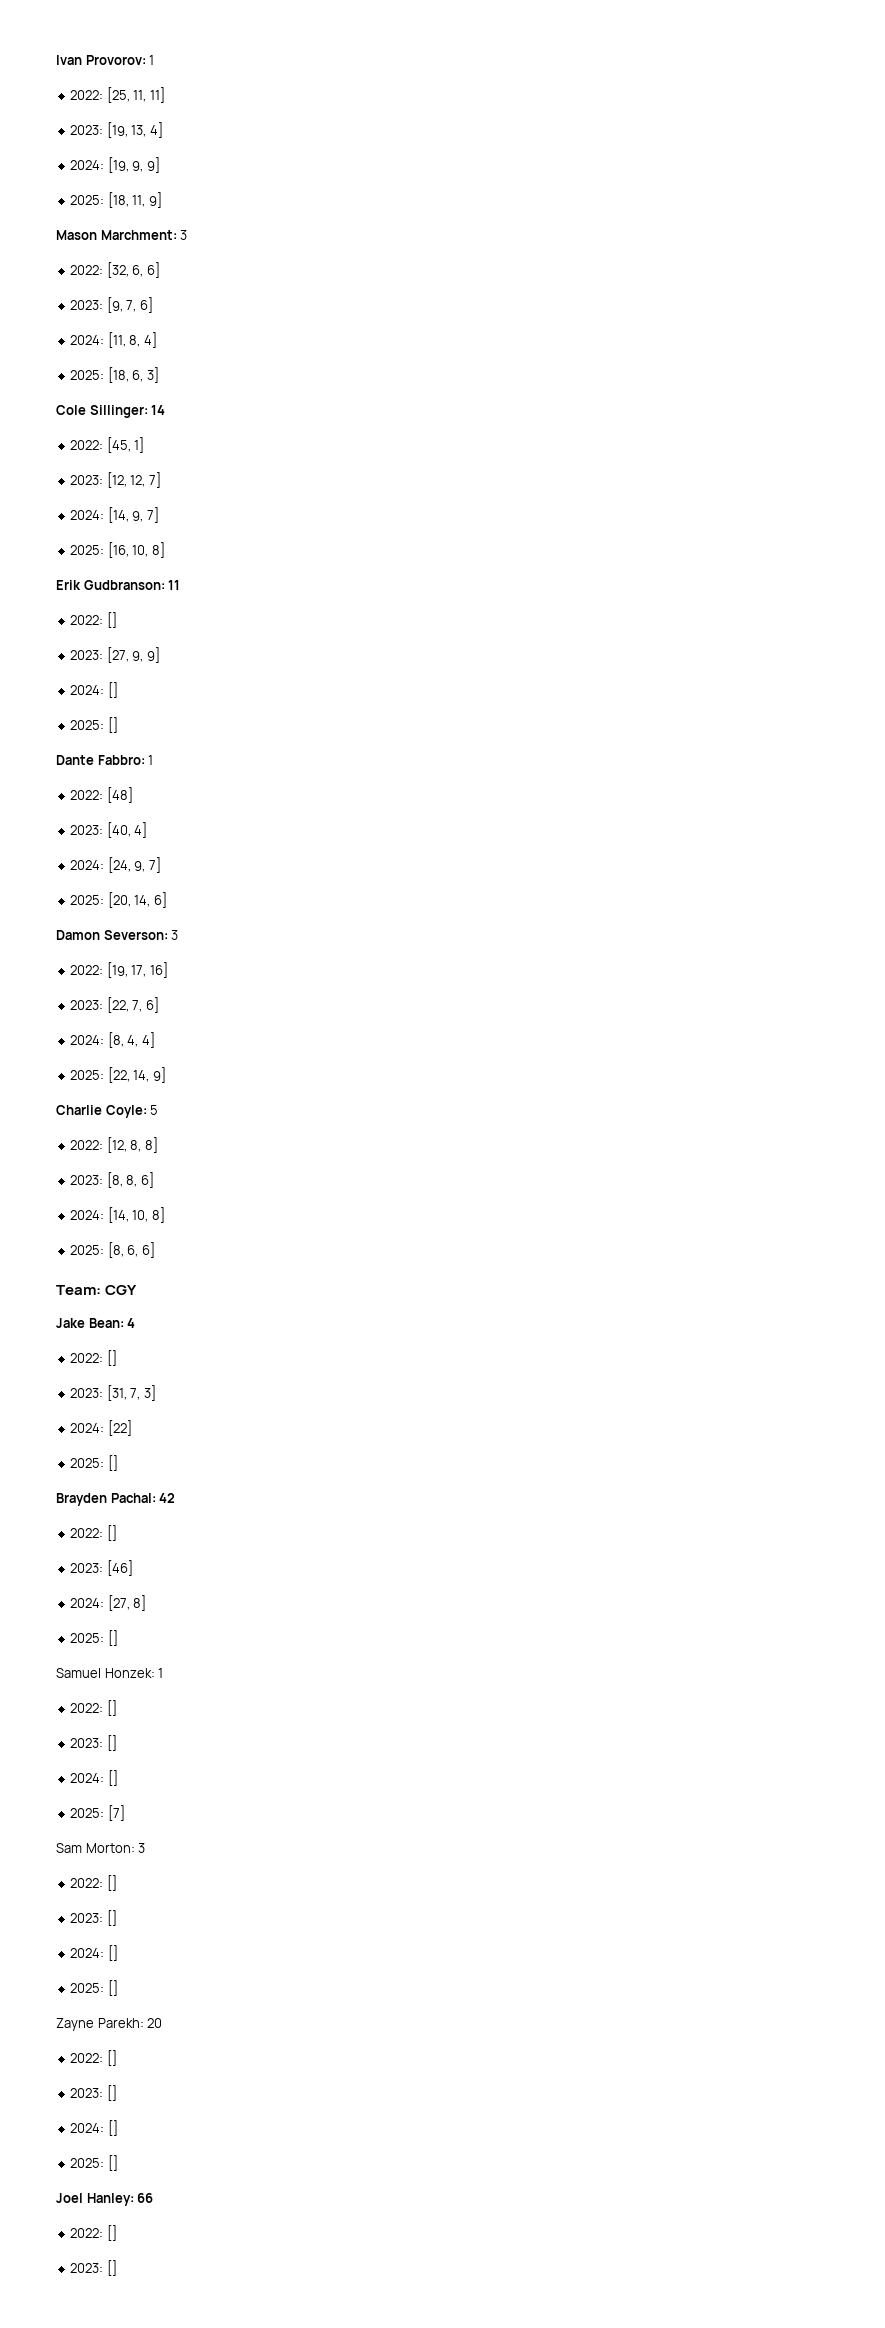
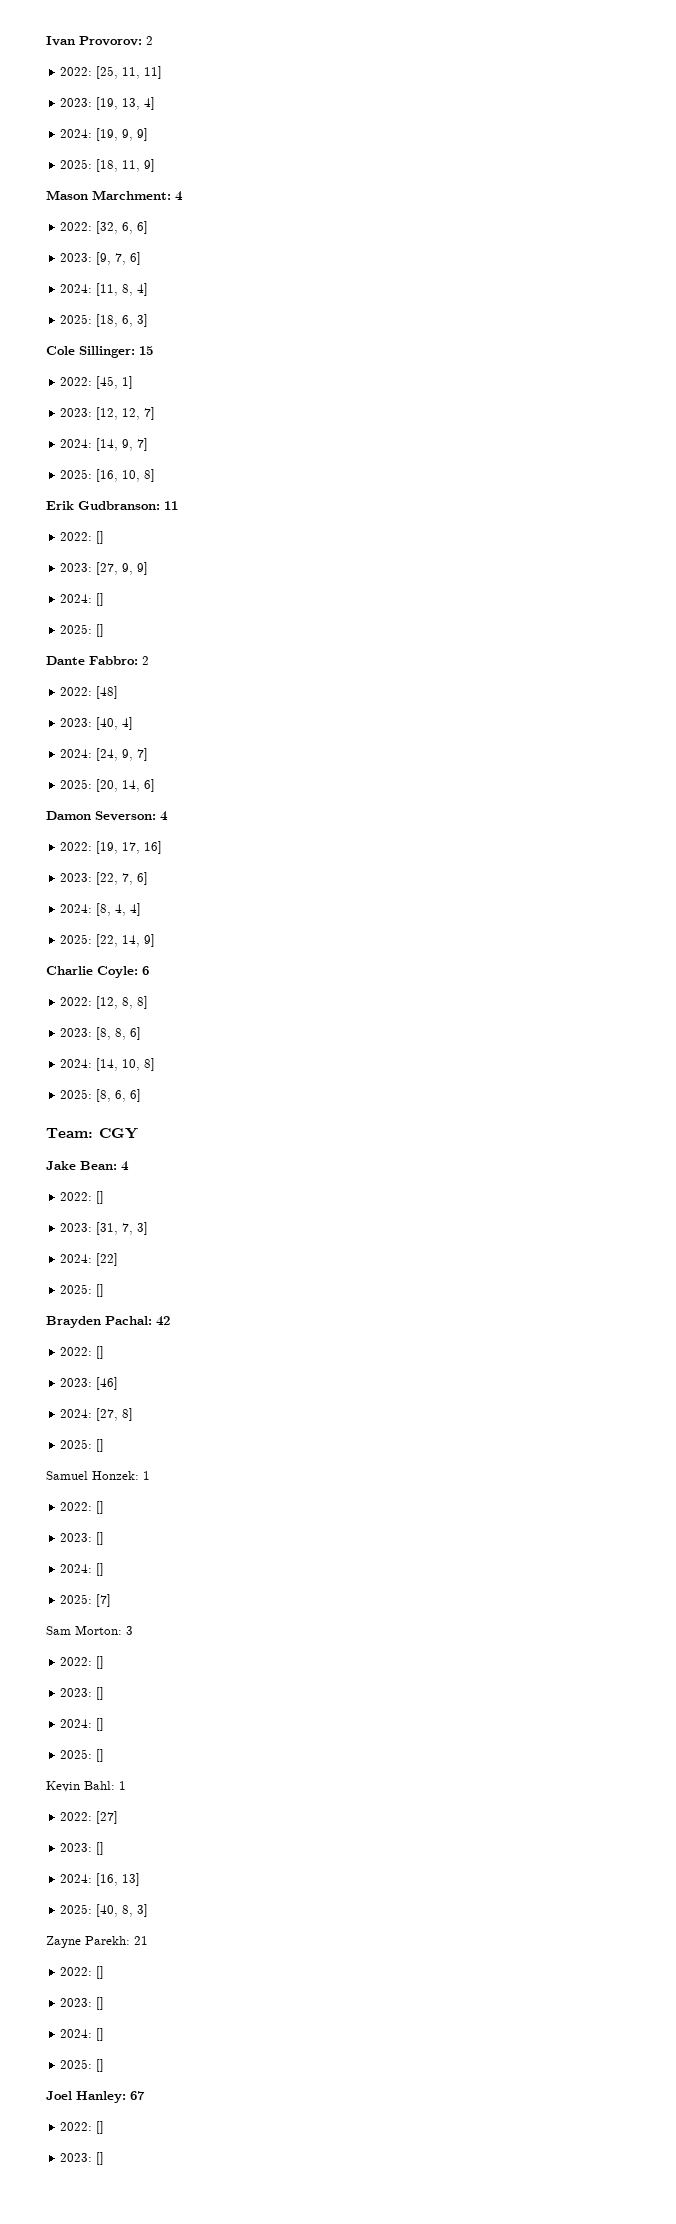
- Ivan Provorov: 1
+ Ivan Provorov: 2
- Mason Marchment: 3
+ Mason Marchment: 4
- Cole Sillinger: 14
+ Cole Sillinger: 15
- Dante Fabbro: 1
+ Dante Fabbro: 2
- Damon Severson: 3
+ Damon Severson: 4
- Charlie Coyle: 5
+ Charlie Coyle: 6
+ Kevin Bahl: 1
+ 2022: [27]
+ 2023: []
+ 2024: [16, 13]
+ 2025: [40, 8, 3]
- Zayne Parekh: 20
+ Zayne Parekh: 21
- Joel Hanley: 66
+ Joel Hanley: 67

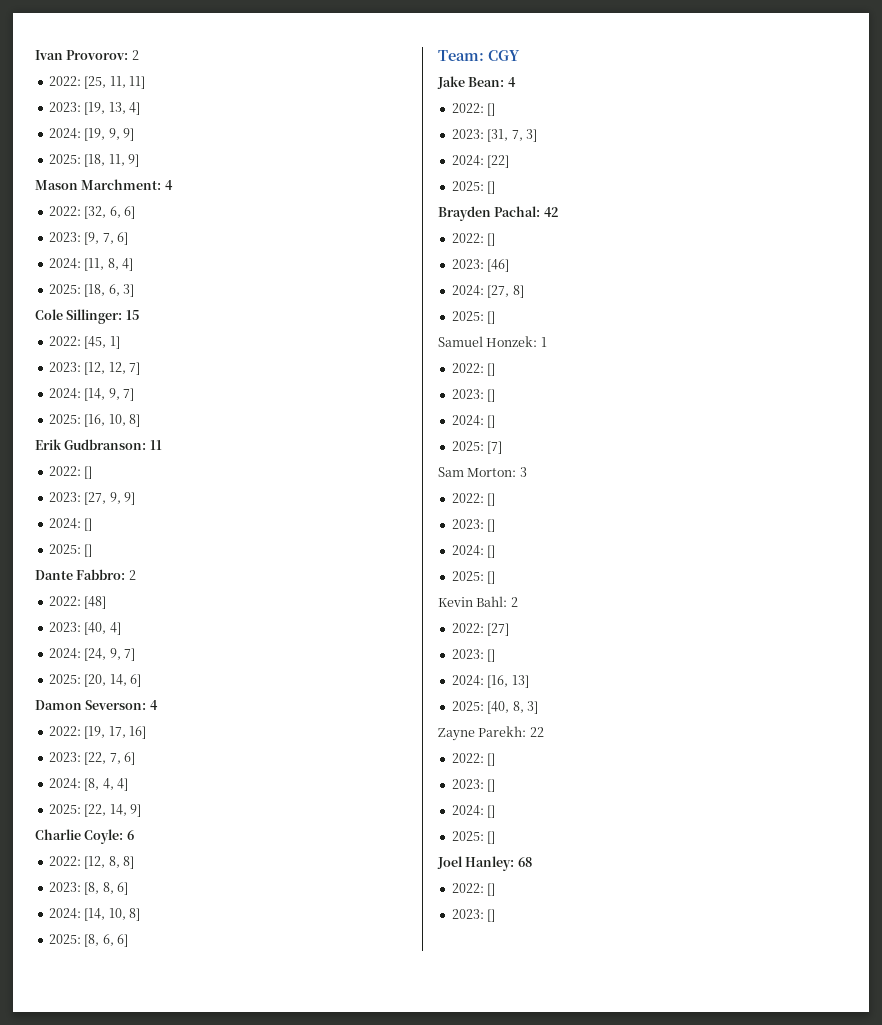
- Kevin Bahl: 1
+ Kevin Bahl: 2
- Zayne Parekh: 21
+ Zayne Parekh: 22
- Joel Hanley: 67
+ Joel Hanley: 68

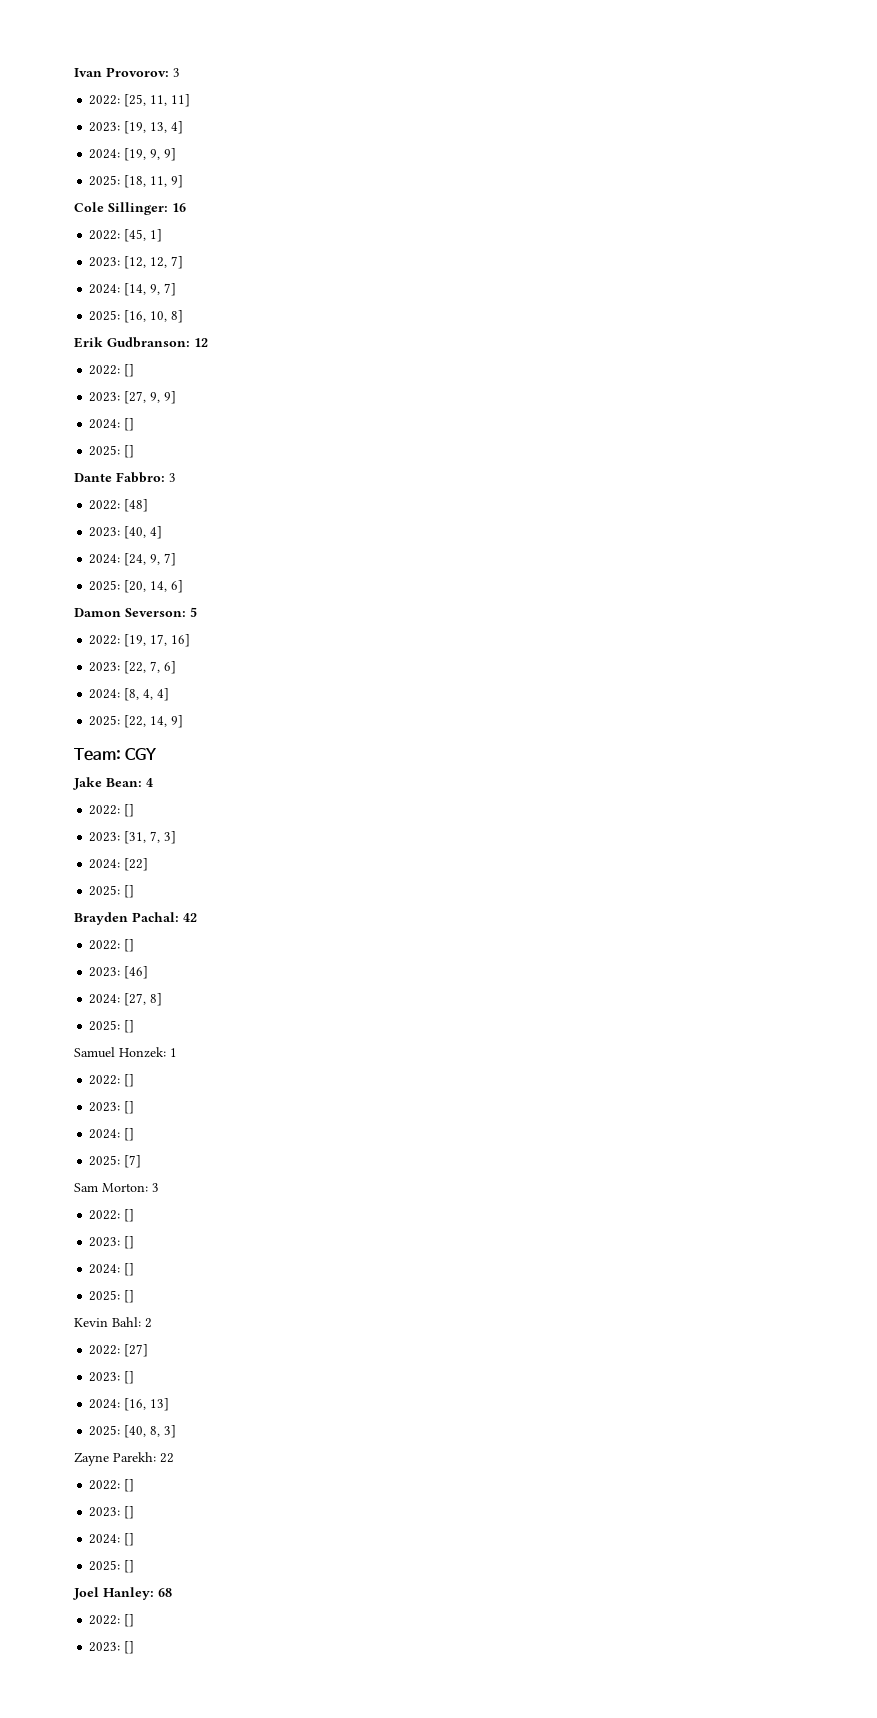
- Ivan Provorov: 2
+ Ivan Provorov: 3
- Mason Marchment: 4
- 2022: [32, 6, 6]
- 2023: [9, 7, 6]
- 2024: [11, 8, 4]
- 2025: [18, 6, 3]
- Cole Sillinger: 15
+ Cole Sillinger: 16
- Erik Gudbranson: 11
+ Erik Gudbranson: 12
- Dante Fabbro: 2
+ Dante Fabbro: 3
- Damon Severson: 4
+ Damon Severson: 5
- Charlie Coyle: 6
- 2022: [12, 8, 8]
- 2023: [8, 8, 6]
- 2024: [14, 10, 8]
- 2025: [8, 6, 6]

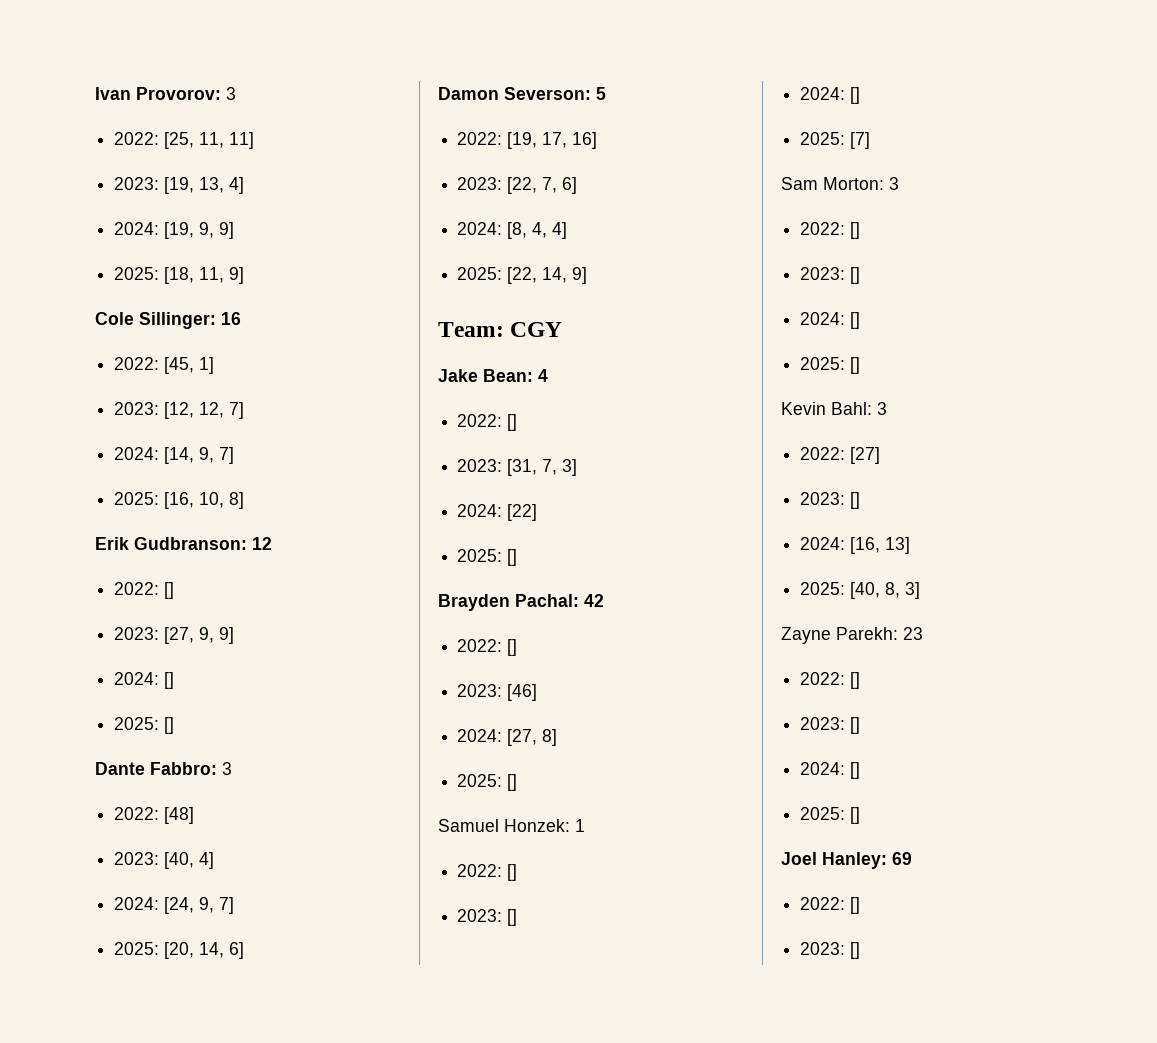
- Kevin Bahl: 2
+ Kevin Bahl: 3
- Zayne Parekh: 22
+ Zayne Parekh: 23
- Joel Hanley: 68
+ Joel Hanley: 69

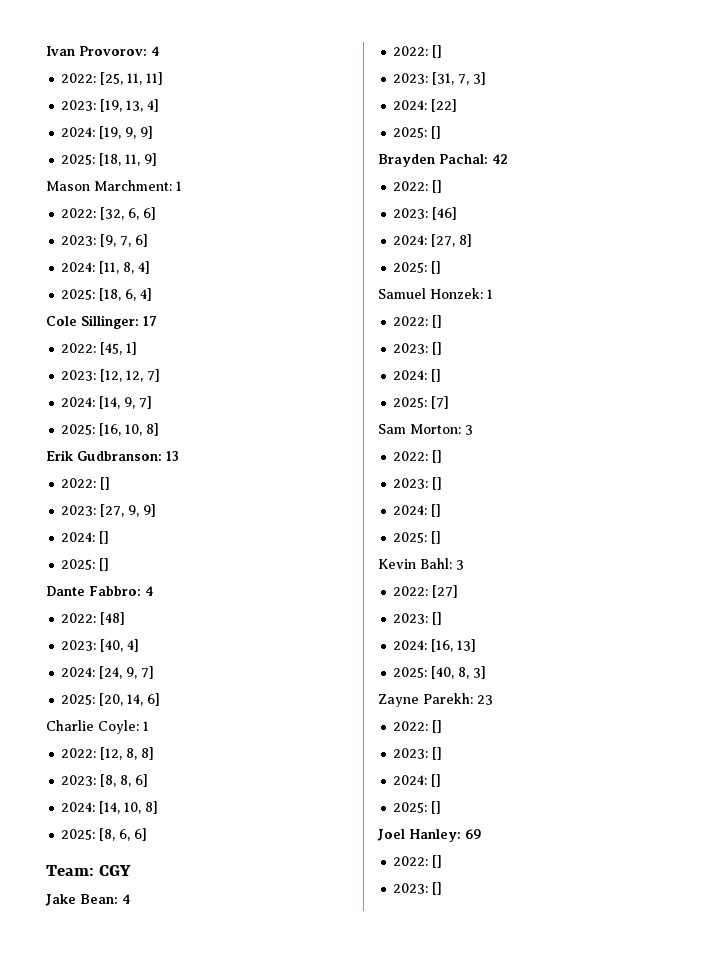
- Ivan Provorov: 3
+ Ivan Provorov: 4
+ Mason Marchment: 1
+ 2022: [32, 6, 6]
+ 2023: [9, 7, 6]
+ 2024: [11, 8, 4]
+ 2025: [18, 6, 4]
- Cole Sillinger: 16
+ Cole Sillinger: 17
- Erik Gudbranson: 12
+ Erik Gudbranson: 13
- Dante Fabbro: 3
+ Dante Fabbro: 4
- Damon Severson: 5
- 2022: [19, 17, 16]
- 2023: [22, 7, 6]
- 2024: [8, 4, 4]
- 2025: [22, 14, 9]
+ Charlie Coyle: 1
+ 2022: [12, 8, 8]
+ 2023: [8, 8, 6]
+ 2024: [14, 10, 8]
+ 2025: [8, 6, 6]

